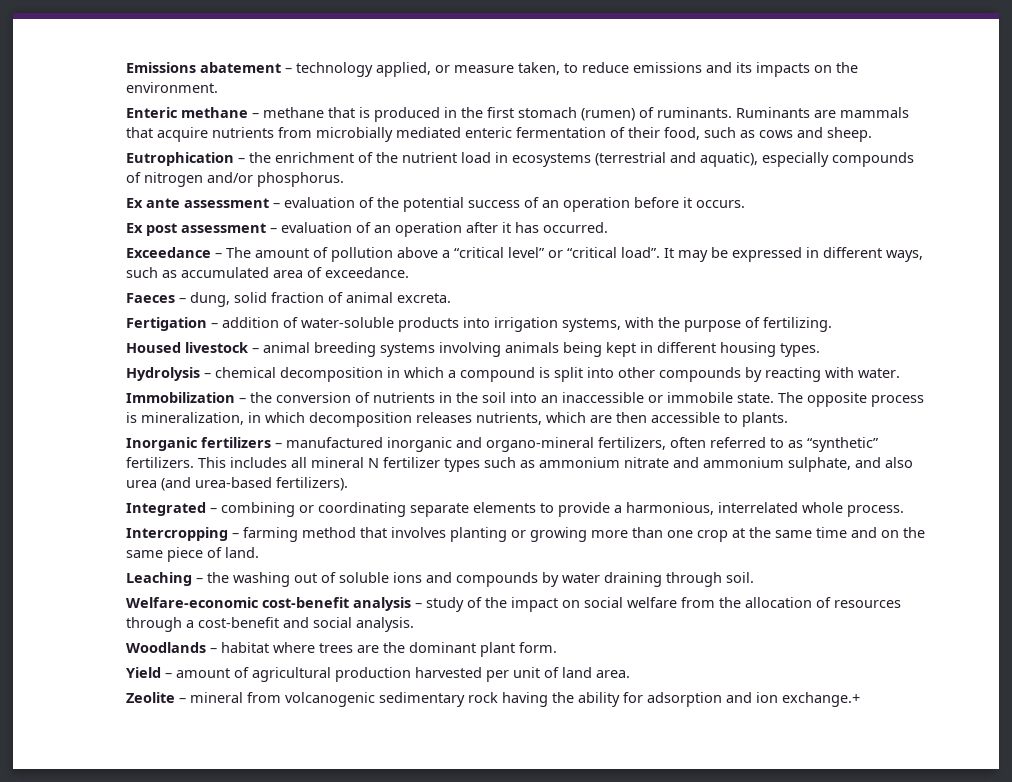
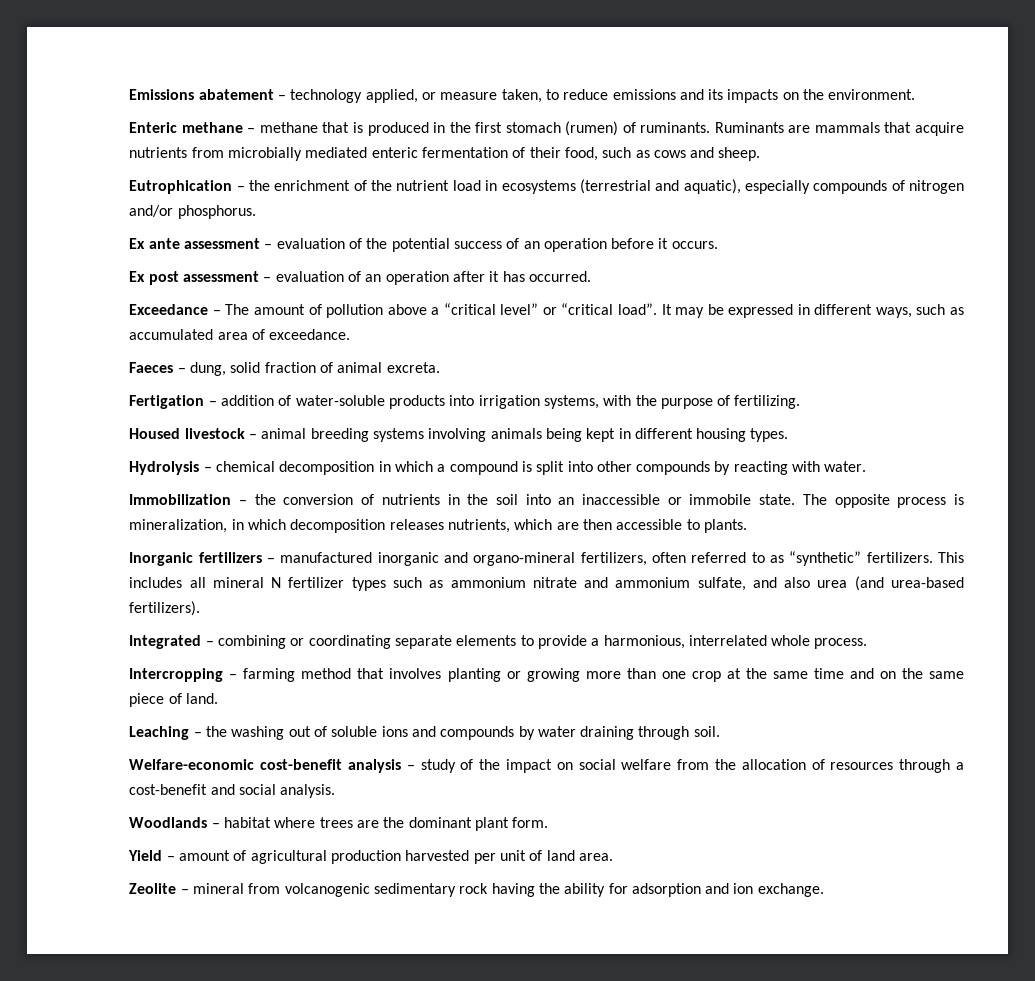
- This includes all mineral N fertilizer types such as ammonium nitrate and ammonium sulphate, and also urea (and urea-based fertilizers).
+ This includes all mineral N fertilizer types such as ammonium nitrate and ammonium sulfate, and also urea (and urea-based fertilizers).
- Zeolite – mineral from volcanogenic sedimentary rock having the ability for adsorption and ion exchange.+
+ Zeolite – mineral from volcanogenic sedimentary rock having the ability for adsorption and ion exchange.

